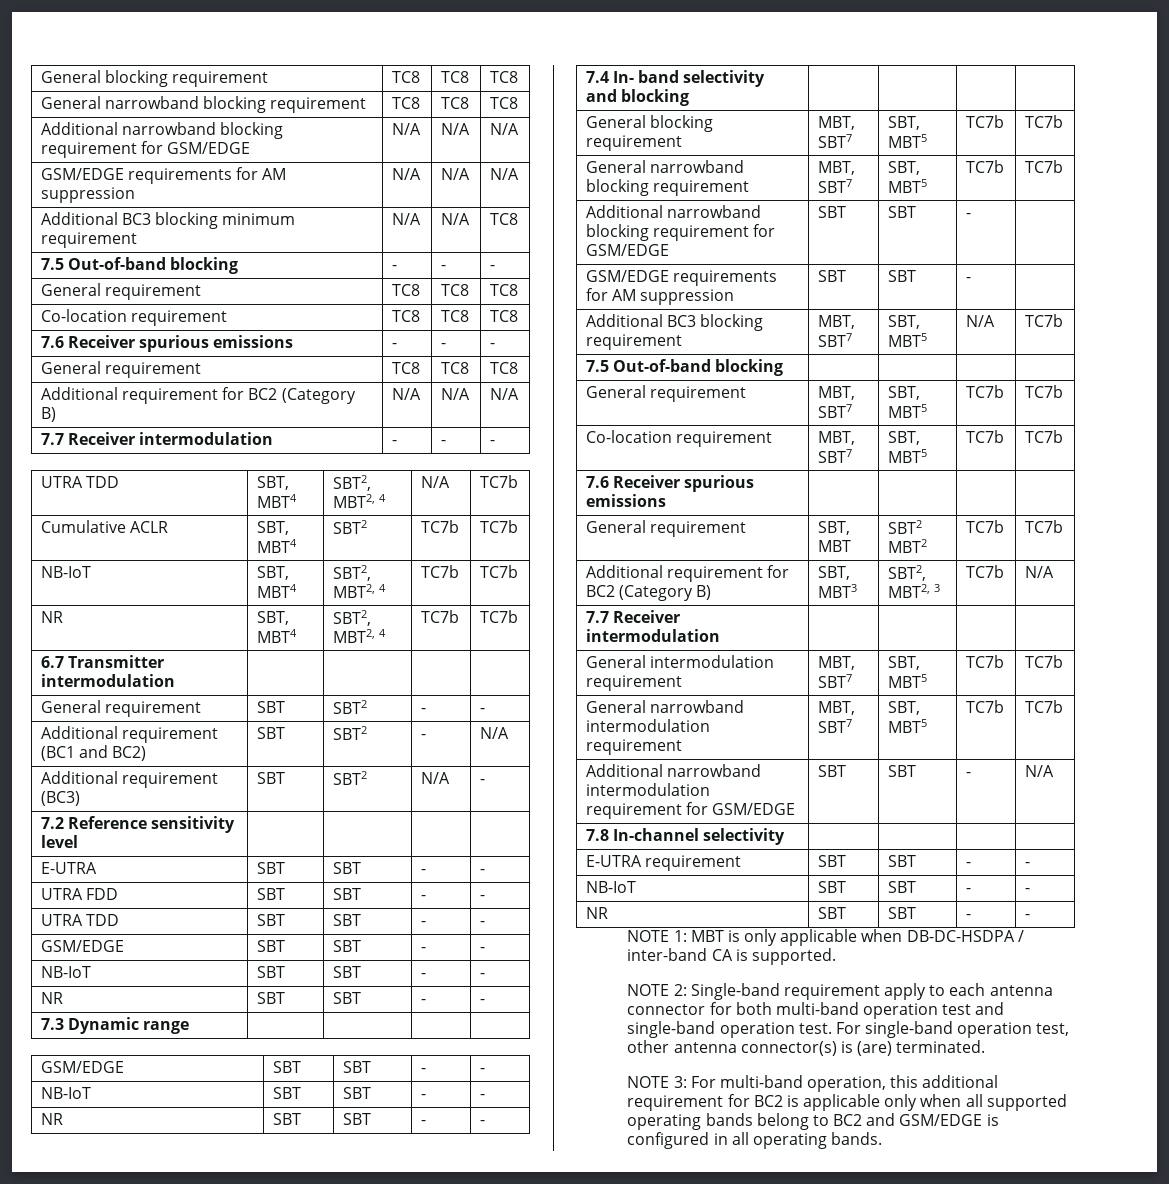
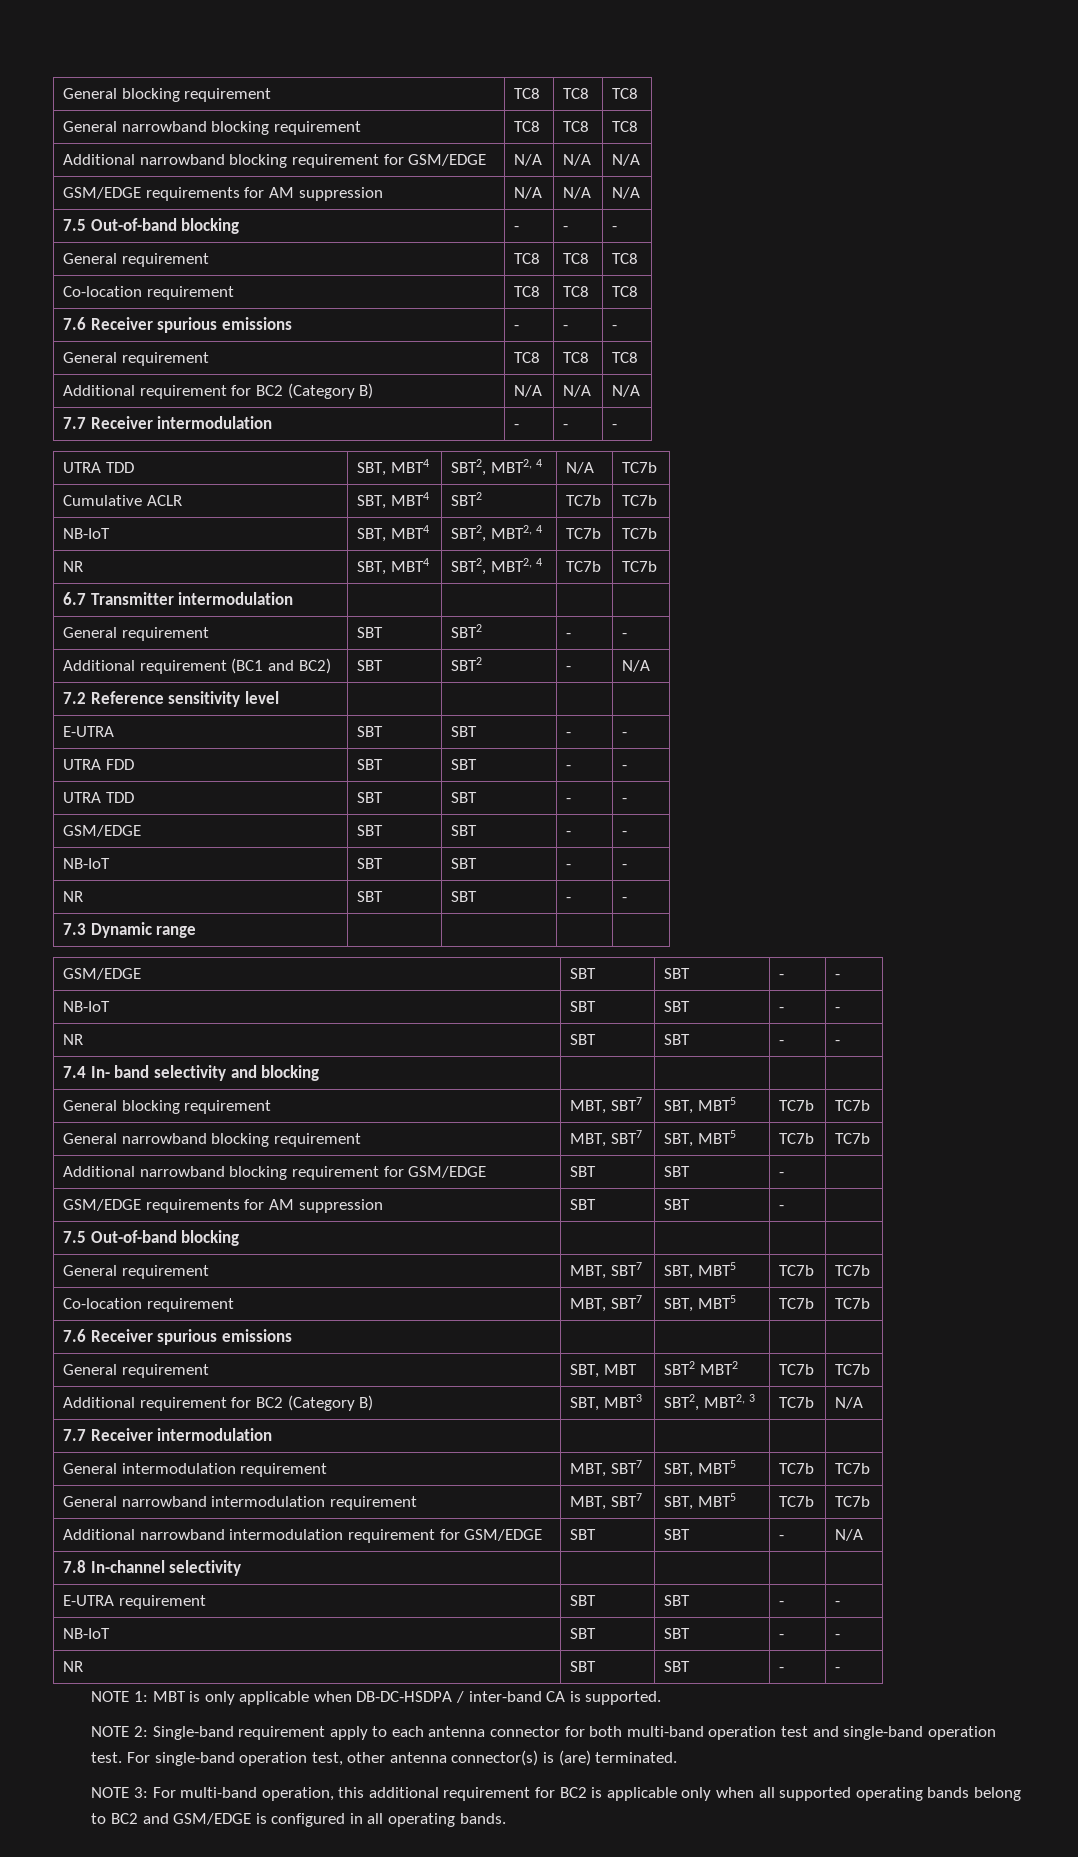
- Additional BC3 blocking minimum requirement | N/A | N/A | TC8
- Additional requirement (BC3) | SBT | SBT2 | N/A | -
- Additional BC3 blocking requirement | MBT, SBT7 | SBT, MBT5 | N/A | TC7b

